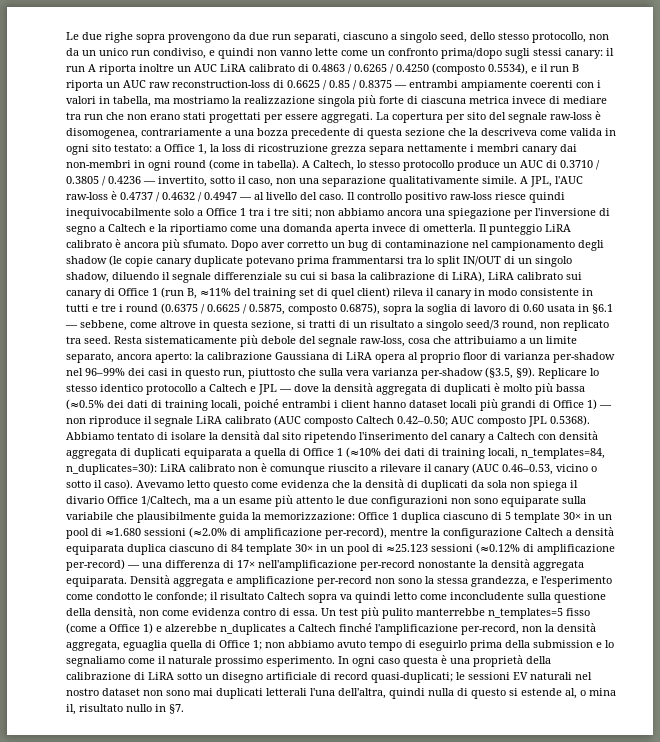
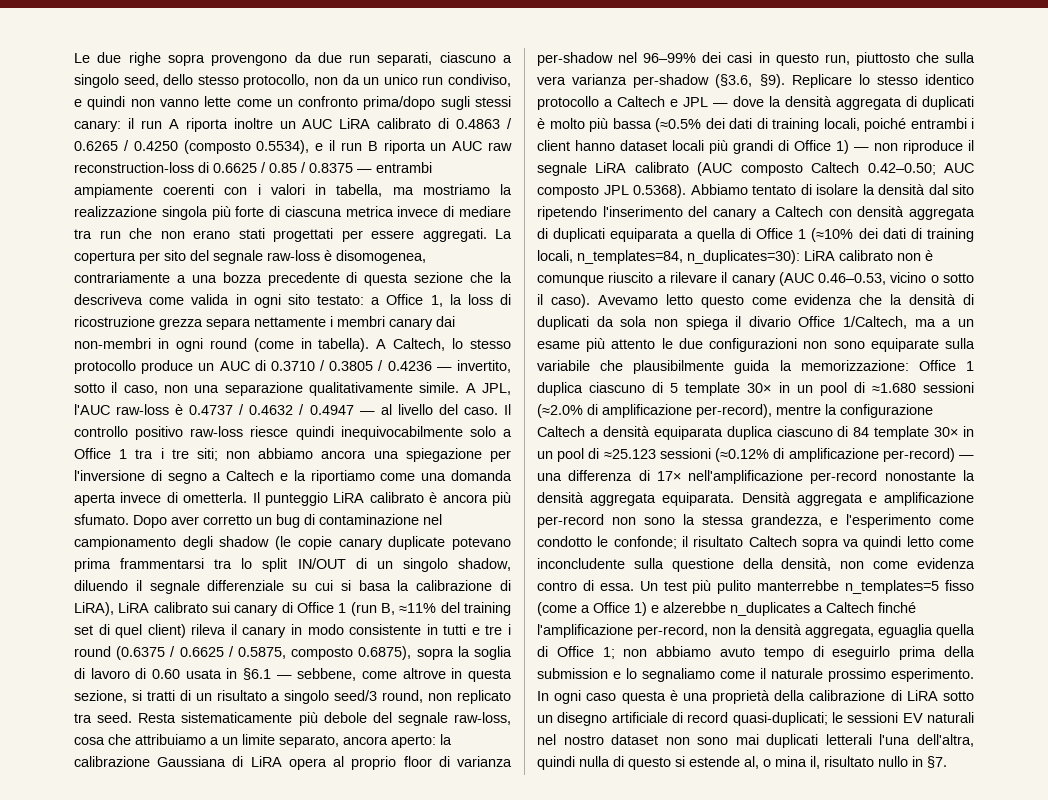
- Resta sistematicamente più debole del segnale raw-loss, cosa che attribuiamo a un limite separato, ancora aperto: la calibrazione Gaussiana di LiRA opera al proprio floor di varianza per-shadow nel 96–99% dei casi in questo run, piuttosto che sulla vera varianza per-shadow (§3.5, §9).
+ Resta sistematicamente più debole del segnale raw-loss, cosa che attribuiamo a un limite separato, ancora aperto: la calibrazione Gaussiana di LiRA opera al proprio floor di varianza per-shadow nel 96–99% dei casi in questo run, piuttosto che sulla vera varianza per-shadow (§3.6, §9).

